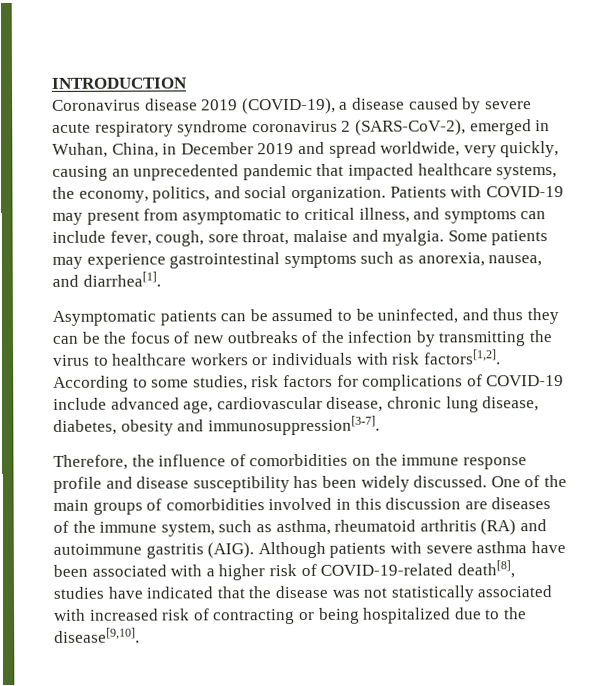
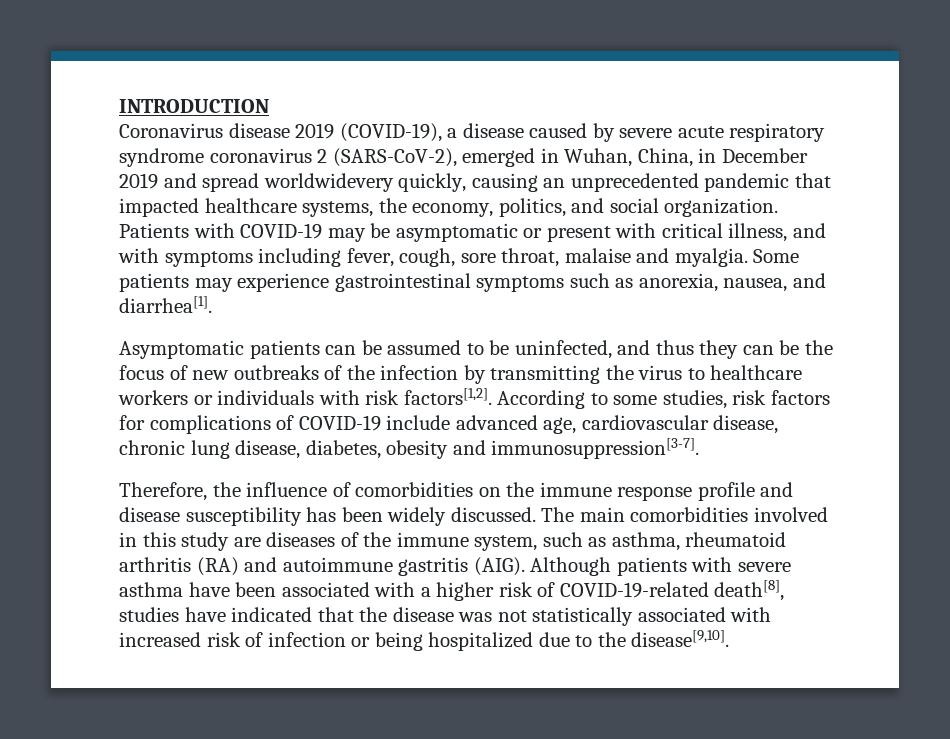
- Coronavirus disease 2019 (COVID-19), a disease caused by severe acute respiratory syndrome coronavirus 2 (SARS-CoV-2), emerged in Wuhan, China, in December 2019 and spread worldwide, very quickly, causing an unprecedented pandemic that impacted healthcare systems, the economy, politics, and social organization.
+ Coronavirus disease 2019 (COVID-19), a disease caused by severe acute respiratory syndrome coronavirus 2 (SARS-CoV-2), emerged in Wuhan, China, in December 2019 and spread worldwidevery quickly, causing an unprecedented pandemic that impacted healthcare systems, the economy, politics, and social organization.
- Patients with COVID-19 may present from asymptomatic to critical illness, and symptoms can include fever, cough, sore throat, malaise and myalgia.
+ Patients with COVID-19 may be asymptomatic or present with critical illness, and with symptoms including fever, cough, sore throat, malaise and myalgia.
- One of the main groups of comorbidities involved in this discussion are diseases of the immune system, such as asthma, rheumatoid arthritis (RA) and autoimmune gastritis (AIG).
+ The main comorbidities involved in this study are diseases of the immune system, such as asthma, rheumatoid arthritis (RA) and autoimmune gastritis (AIG).
- Although patients with severe asthma have been associated with a higher risk of COVID-19-related death[8], studies have indicated that the disease was not statistically associated with increased risk of contracting or being hospitalized due to the disease[9,10].
+ Although patients with severe asthma have been associated with a higher risk of COVID-19-related death[8], studies have indicated that the disease was not statistically associated with increased risk of infection or being hospitalized due to the disease[9,10].

